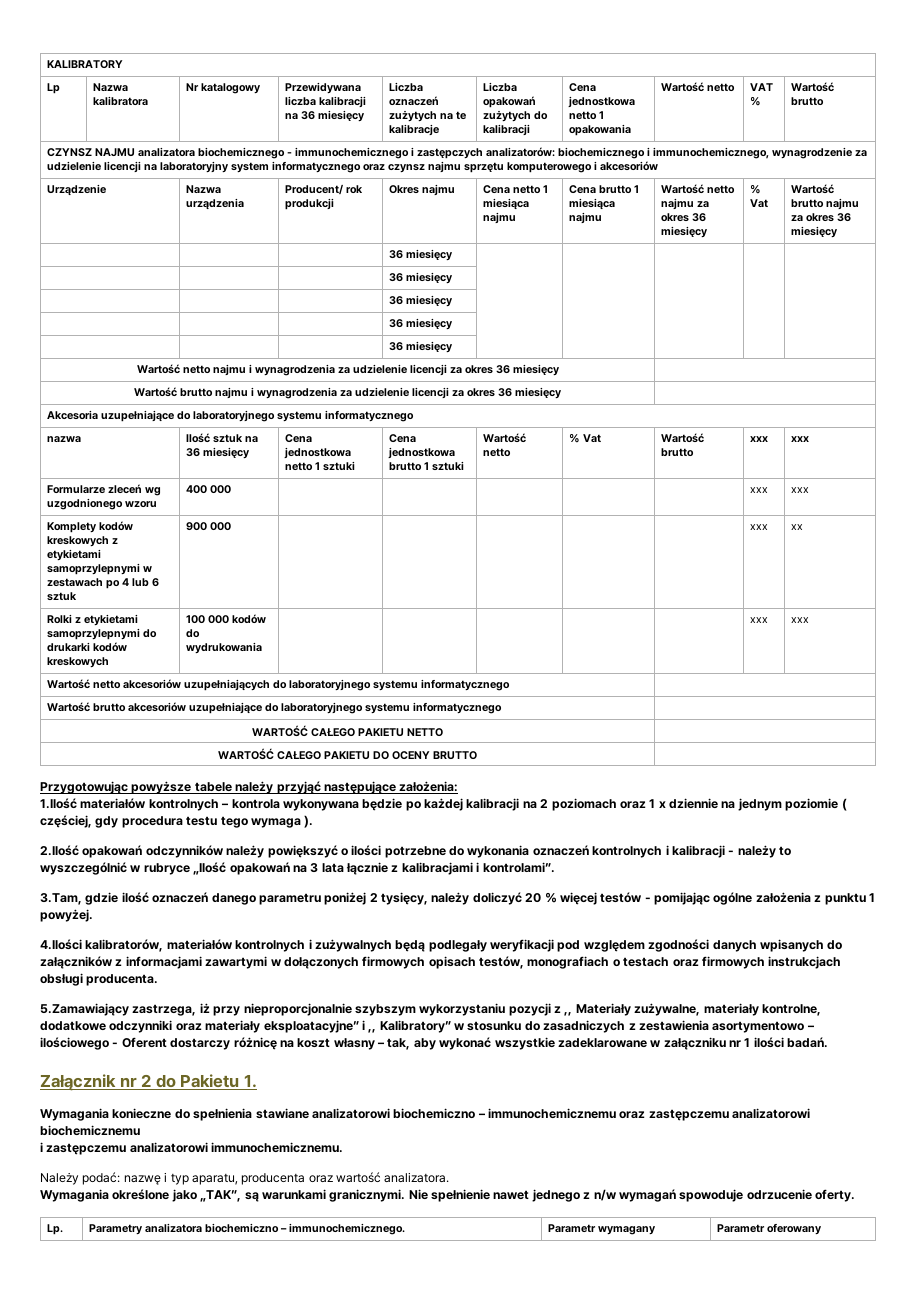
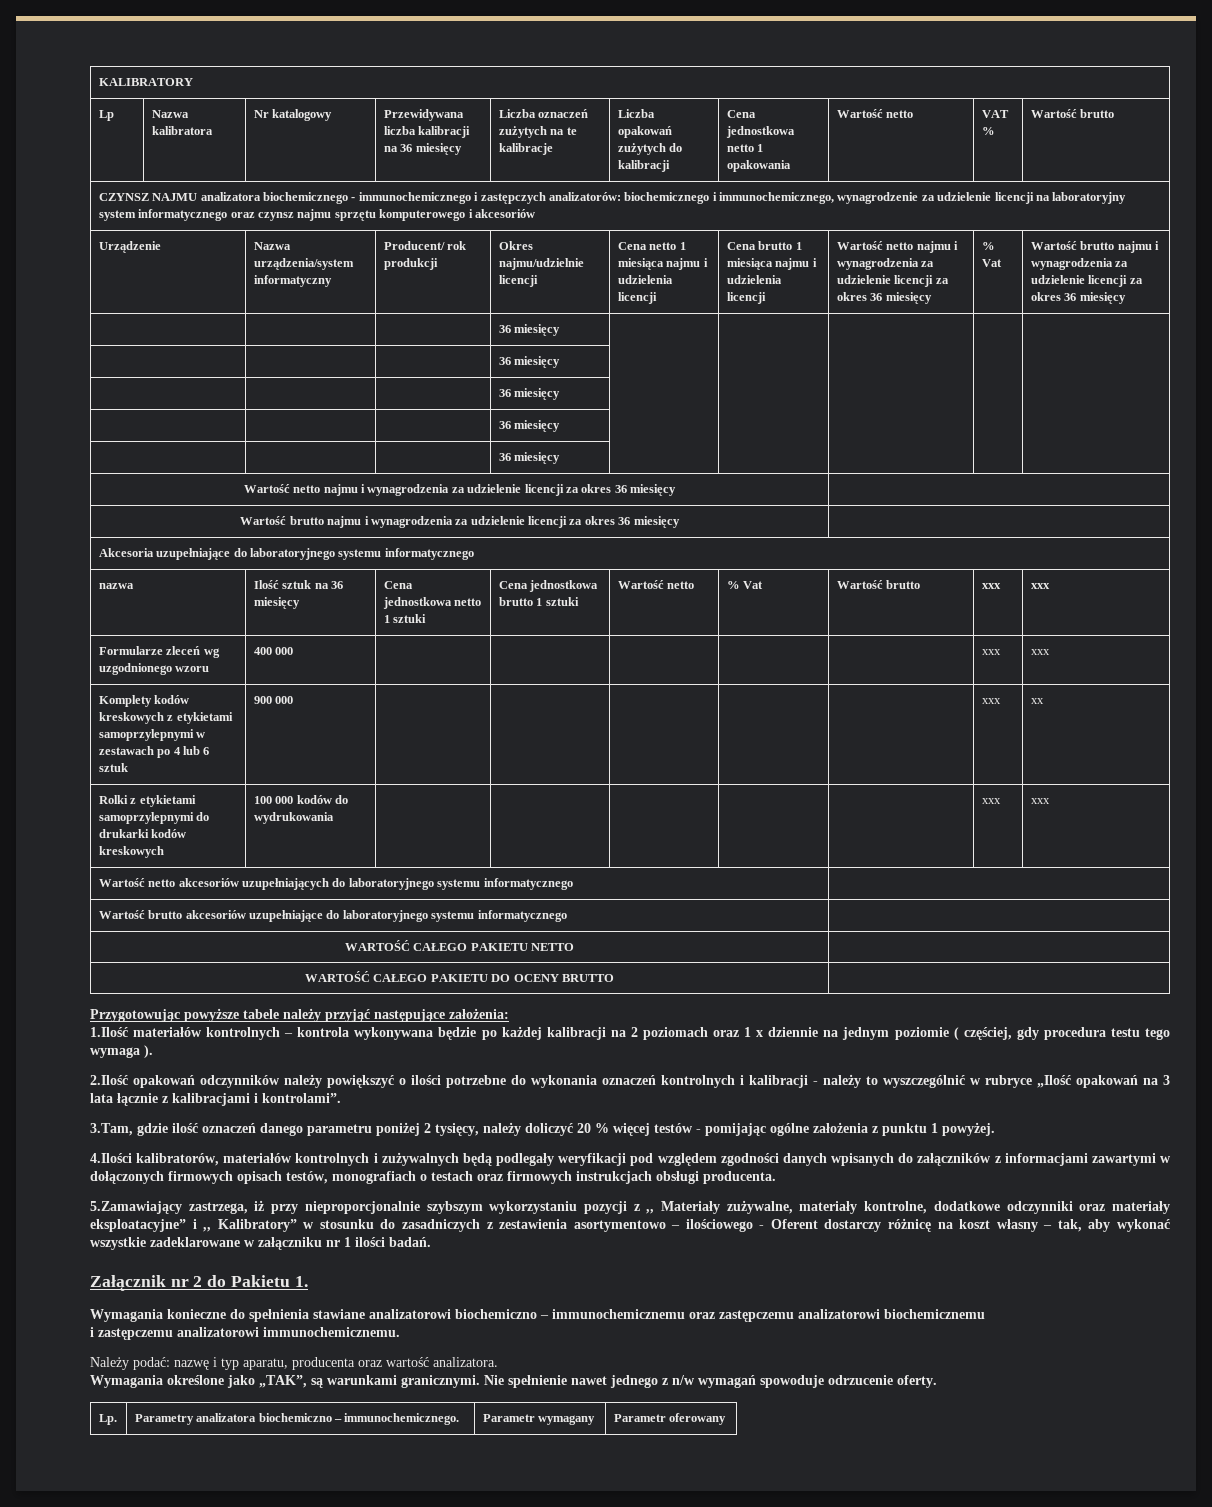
- Nazwa urządzenia
+ Nazwa urządzenia/system informatyczny
- Okres najmu
+ Okres najmu/udzielnie licencji
- Cena netto 1 miesiąca najmu
+ Cena netto 1 miesiąca najmu i udzielenia licencji
- Cena brutto 1 miesiąca najmu | Wartość netto najmu za okres 36 miesięcy
+ Cena brutto 1 miesiąca najmu i udzielenia licencji | Wartość netto najmu i wynagrodzenia za udzielenie licencji za okres 36 miesięcy
- % Vat | Wartość brutto najmu za okres 36 miesięcy
+ % Vat | Wartość brutto najmu i wynagrodzenia za udzielenie licencji za okres 36 miesięcy

